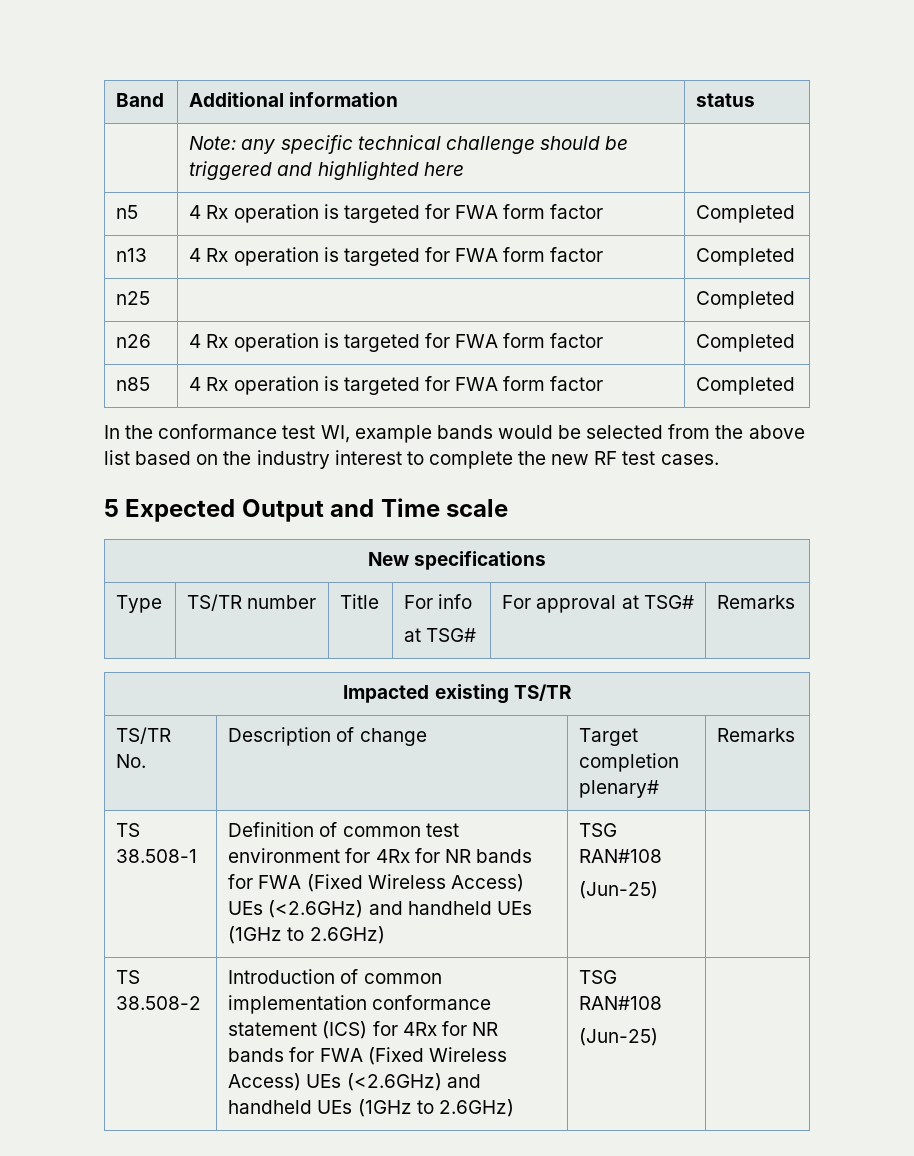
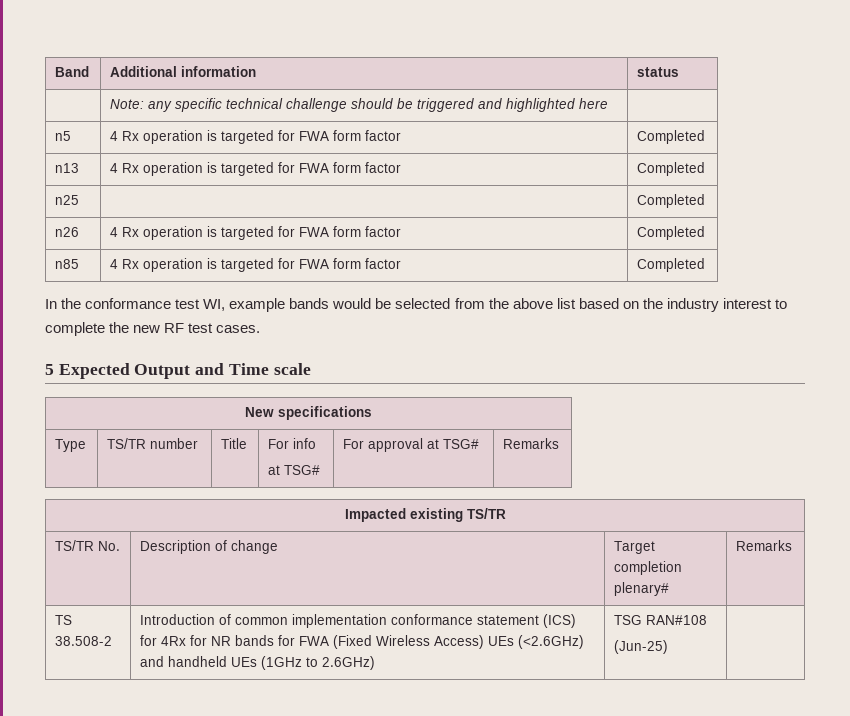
- TS 38.508-1 | Definition of common test environment for 4Rx for NR bands for FWA (Fixed Wireless Access) UEs (<2.6GHz) and handheld UEs (1GHz to 2.6GHz) | TSG RAN#108
- (Jun-25) |

